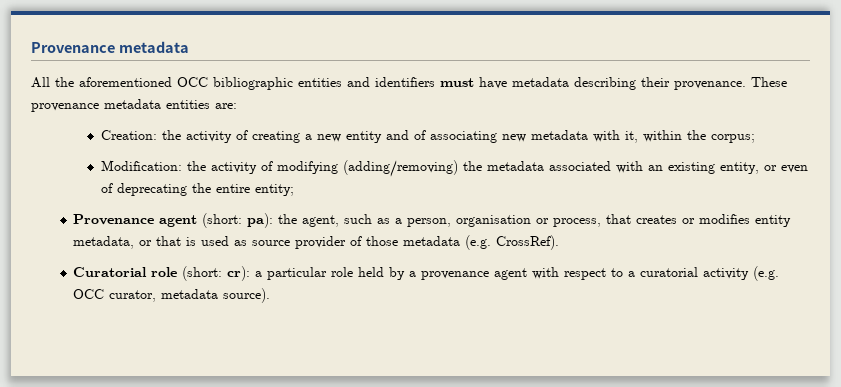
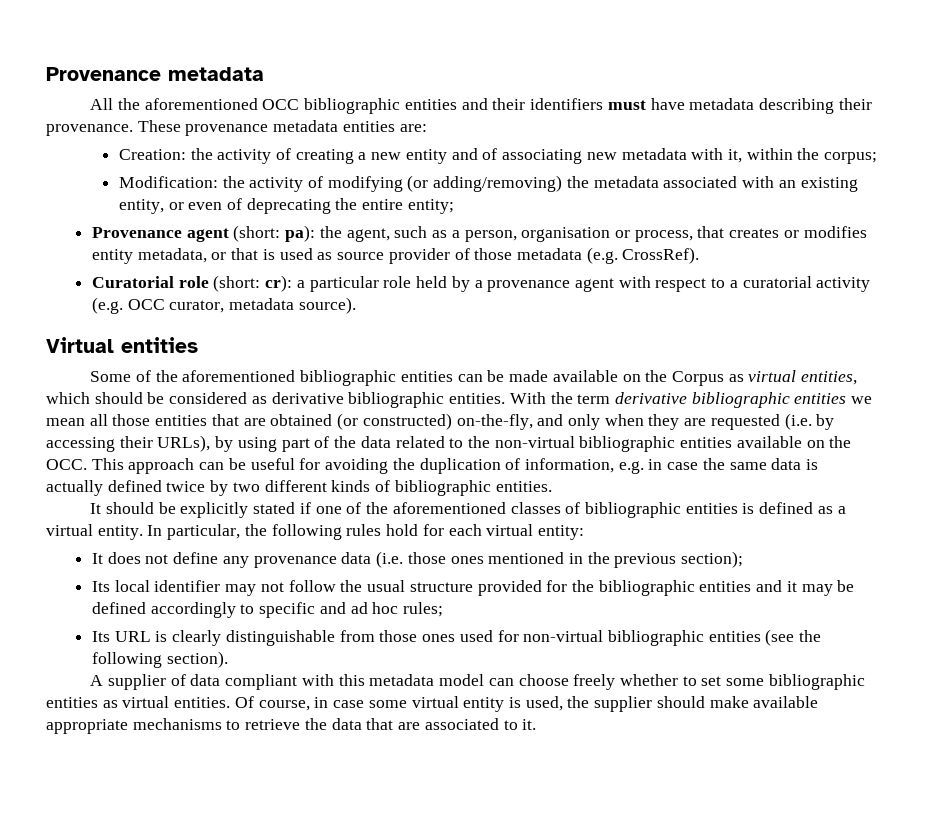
- All the aforementioned OCC bibliographic entities and identifiers must have metadata describing their provenance.
+ All the aforementioned OCC bibliographic entities and their identifiers must have metadata describing their provenance.
- Modification: the activity of modifying (adding/removing) the metadata associated with an existing entity, or even of deprecating the entire entity;
+ Modification: the activity of modifying (or adding/removing) the metadata associated with an existing entity, or even of deprecating the entire entity;
+ Virtual entities
+ Some of the aforementioned bibliographic entities can be made available on the Corpus as virtual entities, which should be considered as derivative bibliographic entities. With the term derivative bibliographic entities we mean all those entities that are obtained (or constructed) on-the-fly, and only when they are requested (i.e. by accessing their URLs), by using part of the data related to the non-virtual bibliographic entities available on the OCC. This approach can be useful for avoiding the duplication of information, e.g. in case the same data is actually defined twice by two different kinds of bibliographic entities.
+ It should be explicitly stated if one of the aforementioned classes of bibliographic entities is defined as a virtual entity. In particular, the following rules hold for each virtual entity:
+ It does not define any provenance data (i.e. those ones mentioned in the previous section);
+ Its local identifier may not follow the usual structure provided for the bibliographic entities and it may be defined accordingly to specific and ad hoc rules;
+ Its URL is clearly distinguishable from those ones used for non-virtual bibliographic entities (see the following section).
+ A supplier of data compliant with this metadata model can choose freely whether to set some bibliographic entities as virtual entities. Of course, in case some virtual entity is used, the supplier should make available appropriate mechanisms to retrieve the data that are associated to it.

